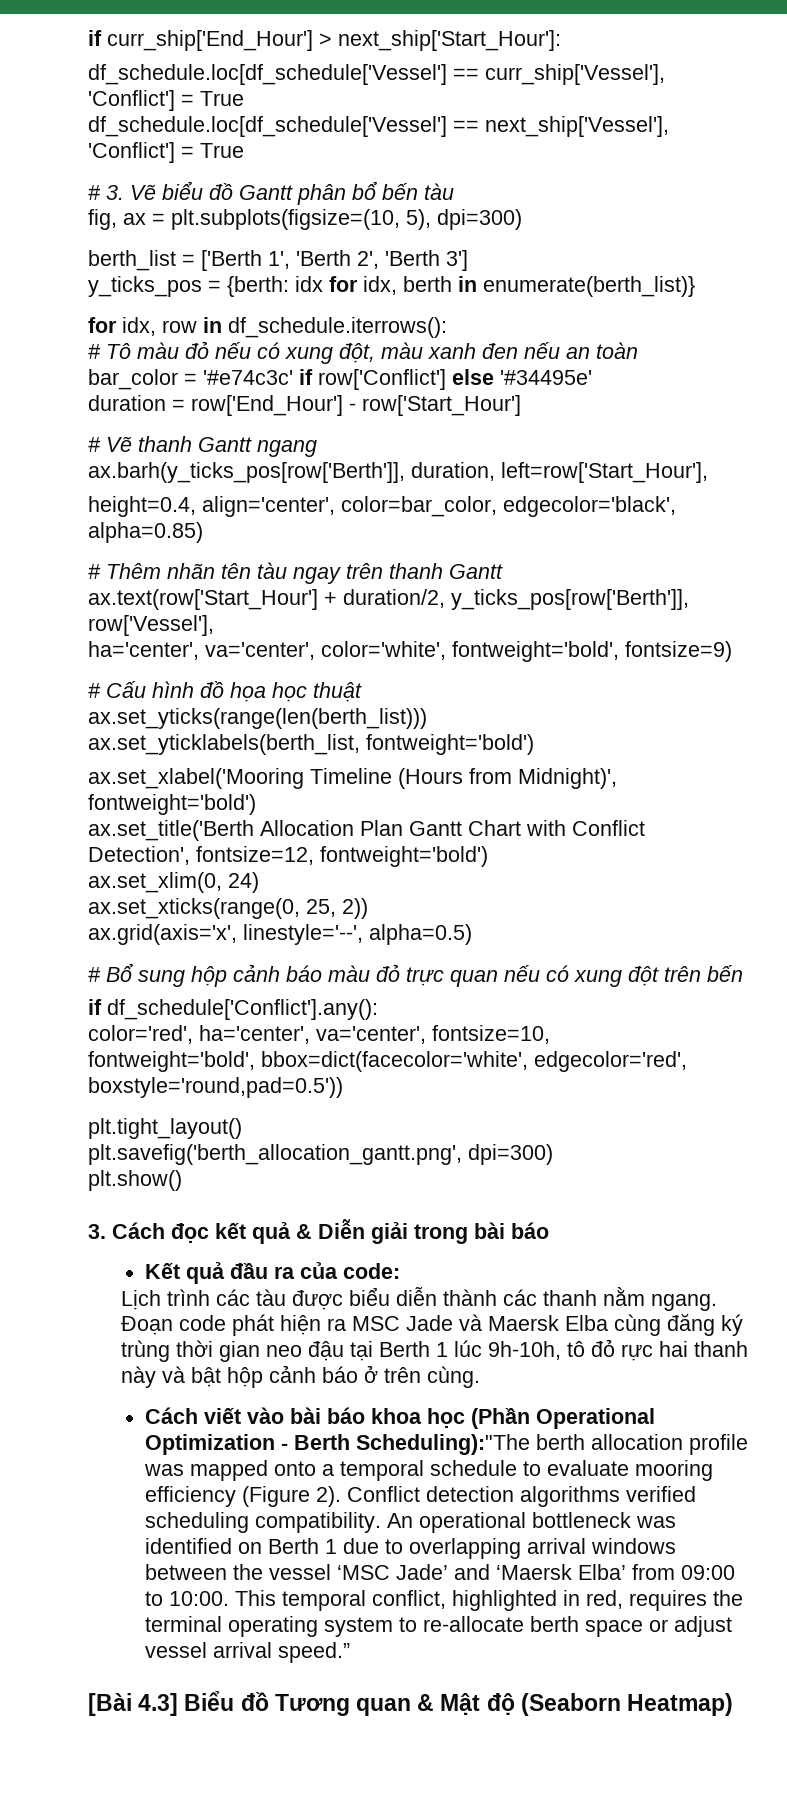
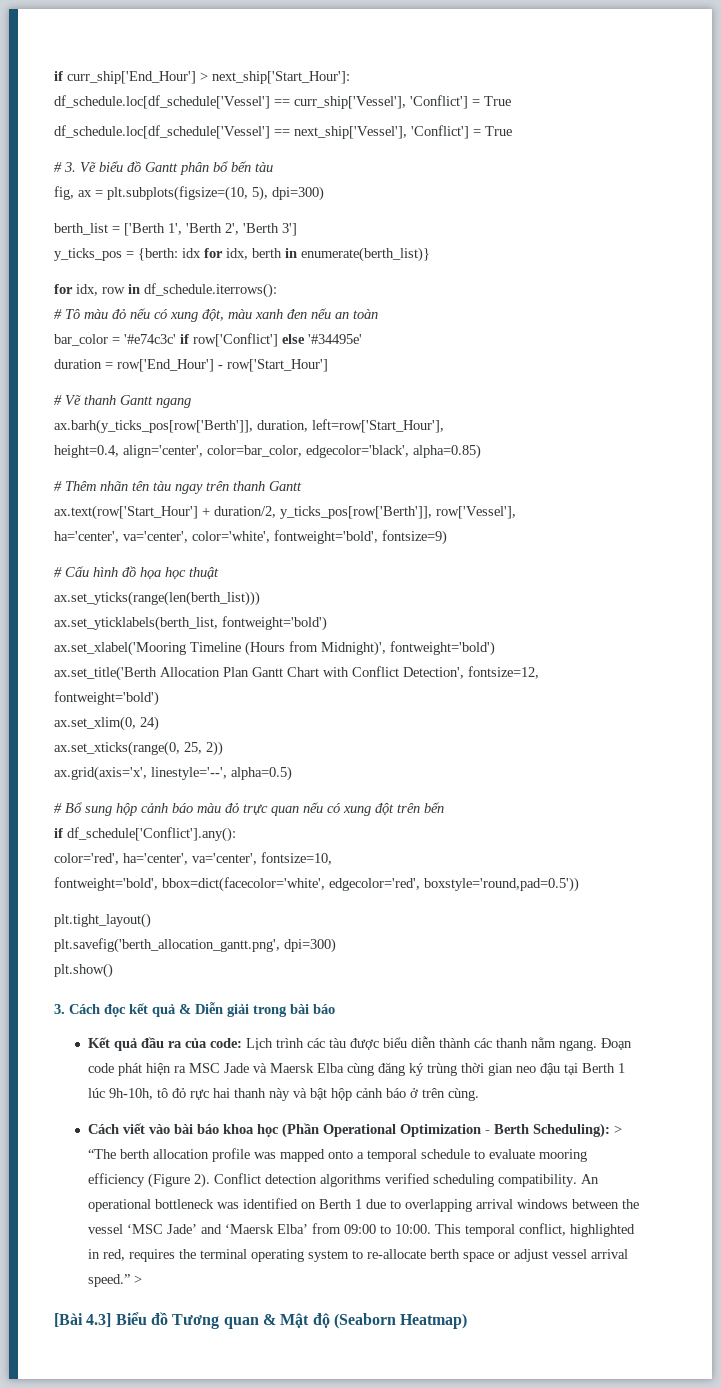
- Kết quả đầu ra của code:
- Lịch trình các tàu được biểu diễn thành các thanh nằm ngang.
+ Kết quả đầu ra của code: Lịch trình các tàu được biểu diễn thành các thanh nằm ngang.
- Cách viết vào bài báo khoa học (Phần Operational Optimization - Berth Scheduling):"The berth allocation profile was mapped onto a temporal schedule to evaluate mooring efficiency (Figure 2).
+ Cách viết vào bài báo khoa học (Phần Operational Optimization - Berth Scheduling): > “The berth allocation profile was mapped onto a temporal schedule to evaluate mooring efficiency (Figure 2).
- This temporal conflict, highlighted in red, requires the terminal operating system to re-allocate berth space or adjust vessel arrival speed.”
+ This temporal conflict, highlighted in red, requires the terminal operating system to re-allocate berth space or adjust vessel arrival speed.” >

